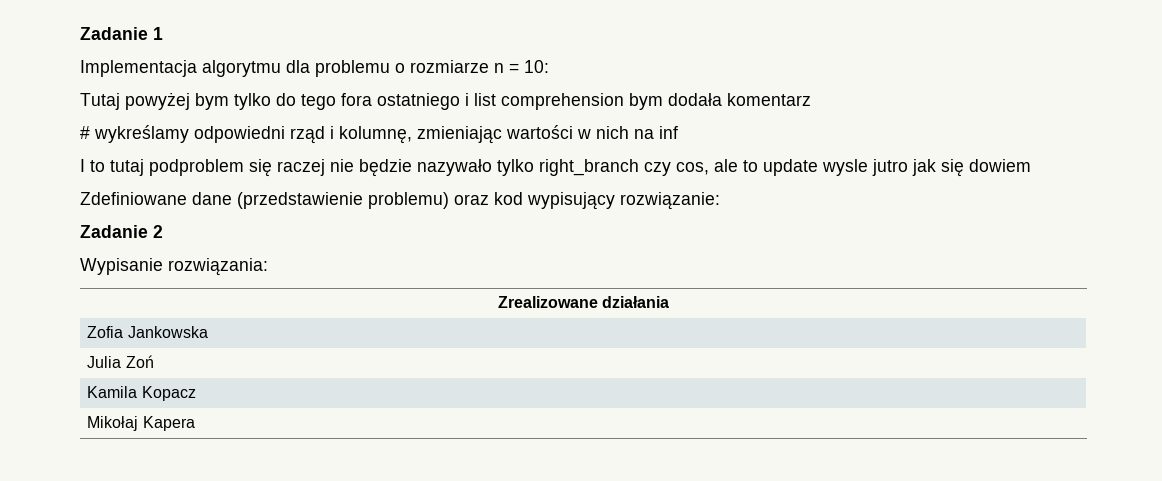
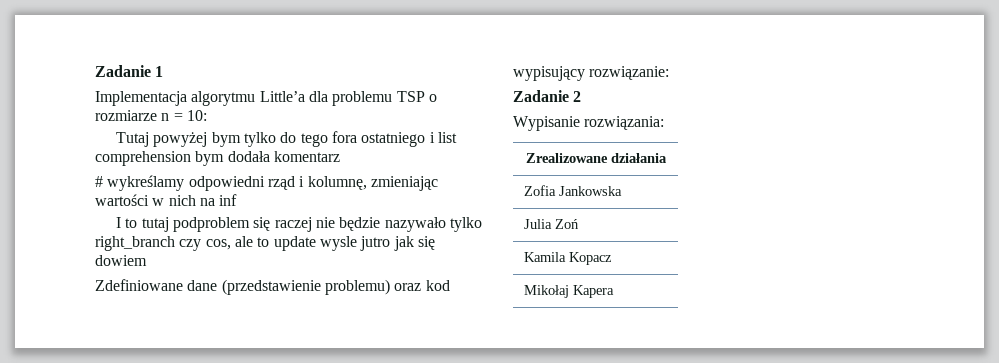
- Implementacja algorytmu dla problemu o rozmiarze n = 10:
+ Implementacja algorytmu Little’a dla problemu TSP o rozmiarze n = 10:

